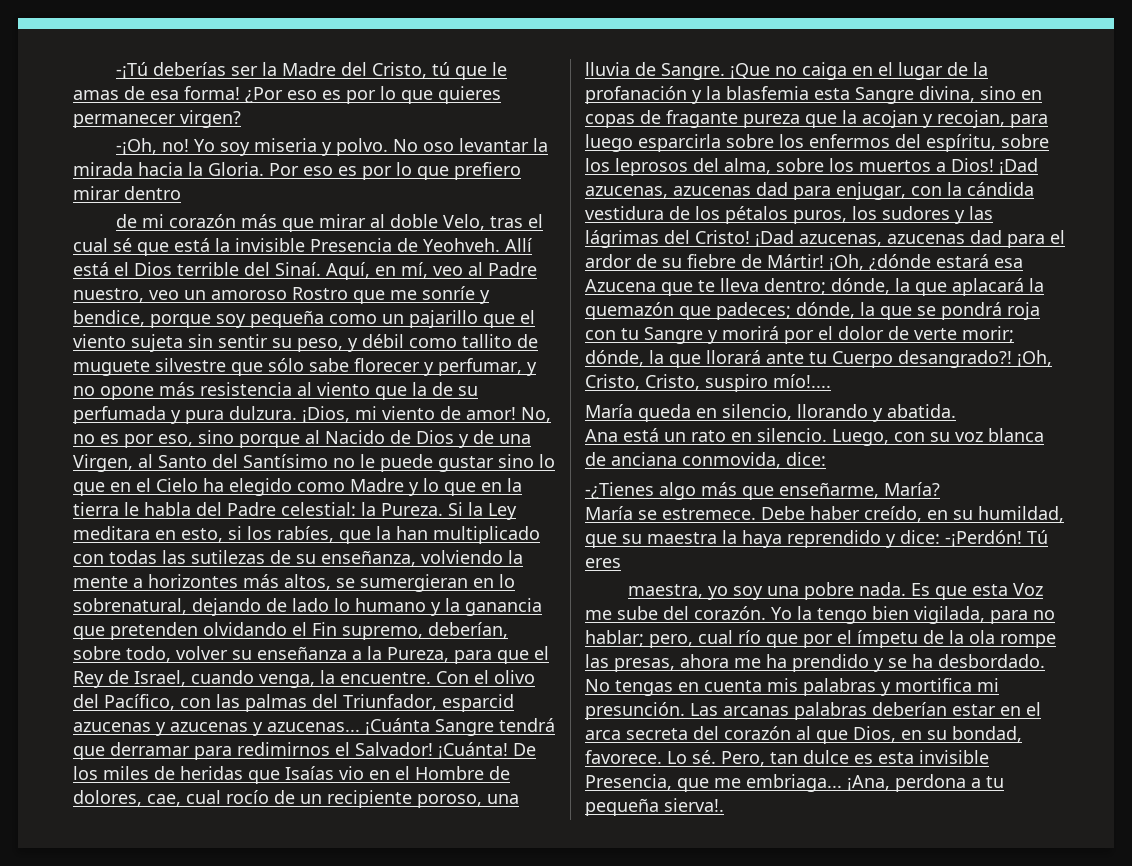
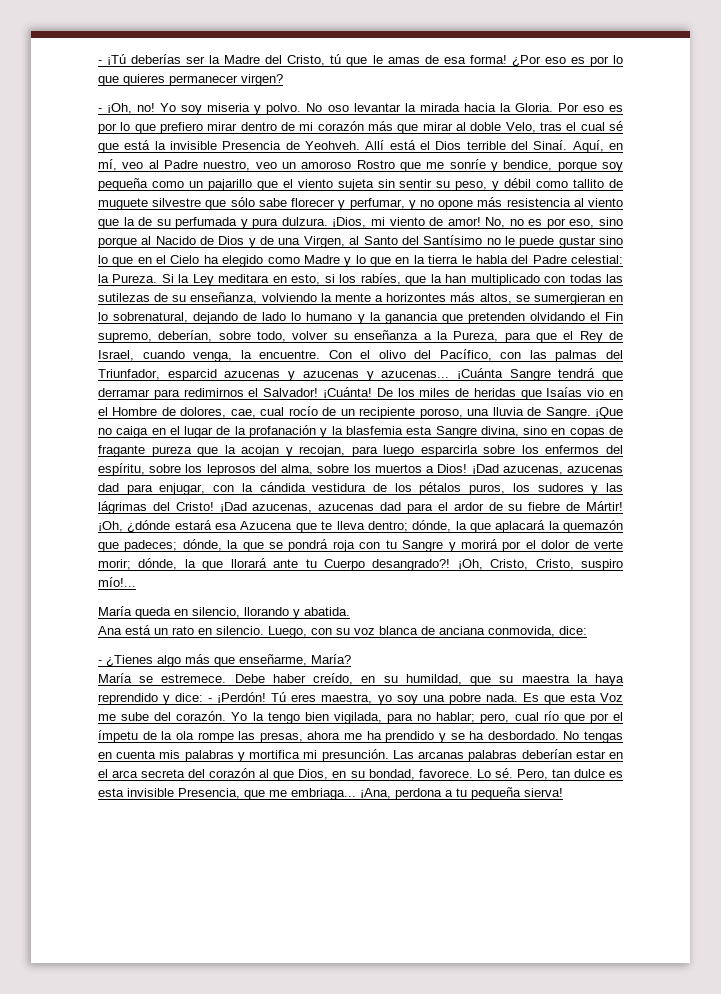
- -¡Tú deberías ser la Madre del Cristo, tú que le amas de esa forma!
+ - ¡Tú deberías ser la Madre del Cristo, tú que le amas de esa forma!
- -¡Oh, no!
+ - ¡Oh, no!
- Por eso es por lo que prefiero mirar dentro
- de mi corazón más que mirar al doble Velo, tras el cual sé que está la invisible Presencia de Yeohveh.
+ Por eso es por lo que prefiero mirar dentro de mi corazón más que mirar al doble Velo, tras el cual sé que está la invisible Presencia de Yeohveh.
- ¡Oh, Cristo, Cristo, suspiro mío!....
+ ¡Oh, Cristo, Cristo, suspiro mío!...
- -¿Tienes algo más que enseñarme, María?
+ - ¿Tienes algo más que enseñarme, María?
- Debe haber creído, en su humildad, que su maestra la haya reprendido y dice: -¡Perdón!
+ Debe haber creído, en su humildad, que su maestra la haya reprendido y dice: - ¡Perdón!
- Tú eres
- maestra, yo soy una pobre nada.
+ Tú eres maestra, yo soy una pobre nada.
- ¡Ana, perdona a tu pequeña sierva!.
+ ¡Ana, perdona a tu pequeña sierva!

